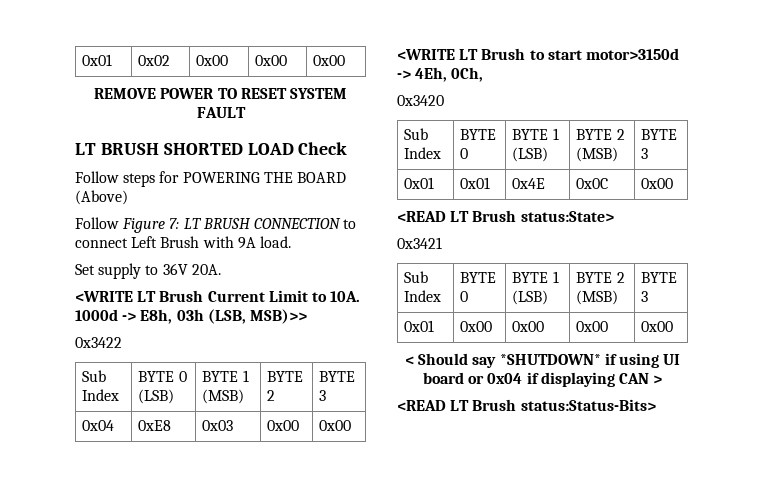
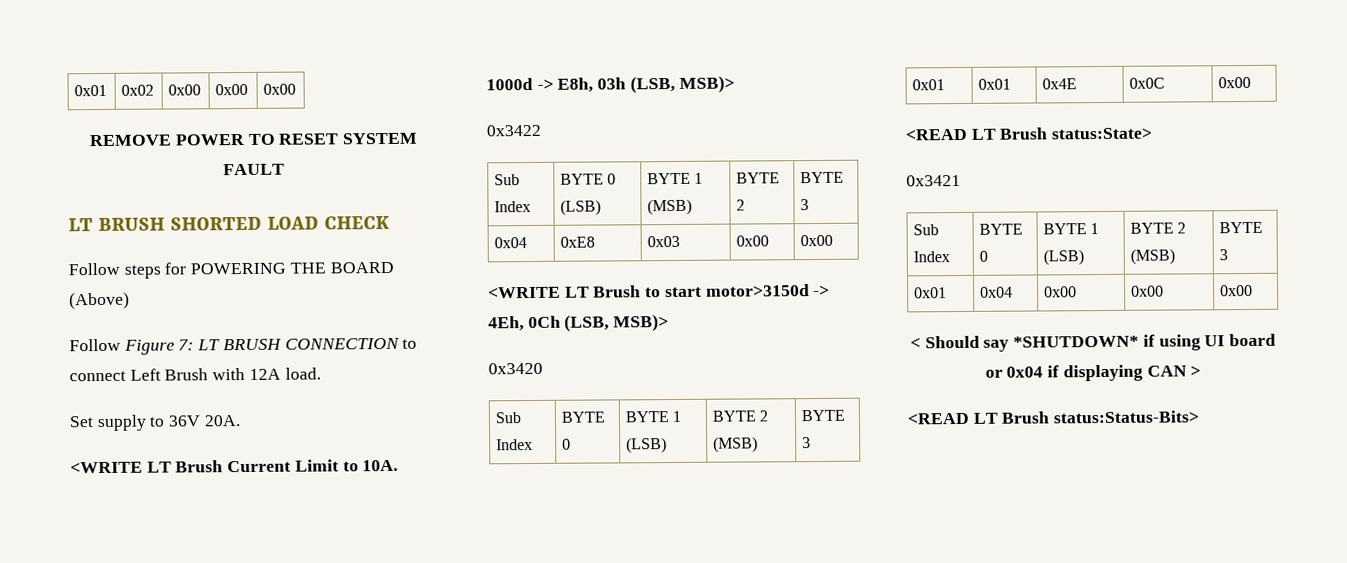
- LT BRUSH SHORTED LOAD Check
+ LT BRUSH SHORTED LOAD CHECK
- Follow Figure 7: LT BRUSH CONNECTION to connect Left Brush with 9A load.
+ Follow Figure 7: LT BRUSH CONNECTION to connect Left Brush with 12A load.
- 1000d -> E8h, 03h (LSB, MSB)>>
+ 1000d -> E8h, 03h (LSB, MSB)>
- <WRITE LT Brush to start motor>3150d -> 4Eh, 0Ch,
+ <WRITE LT Brush to start motor>3150d -> 4Eh, 0Ch (LSB, MSB)>
- 0x01 | 0x00 | 0x00 | 0x00 | 0x00
+ 0x01 | 0x04 | 0x00 | 0x00 | 0x00

